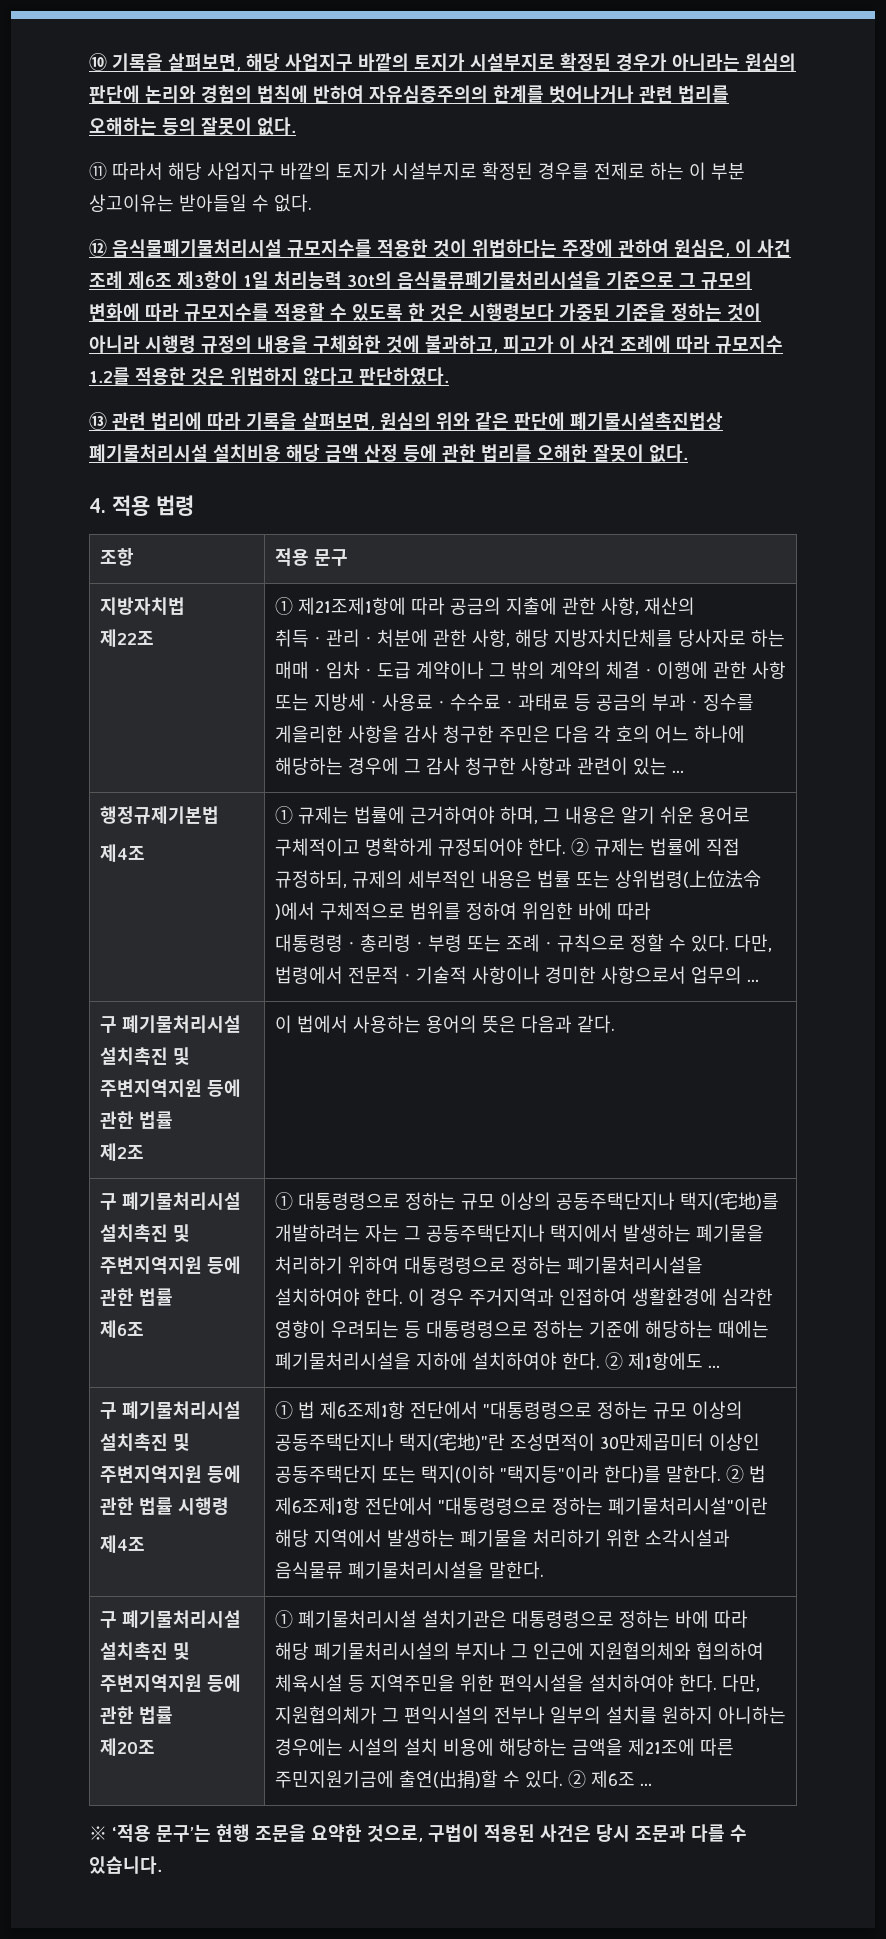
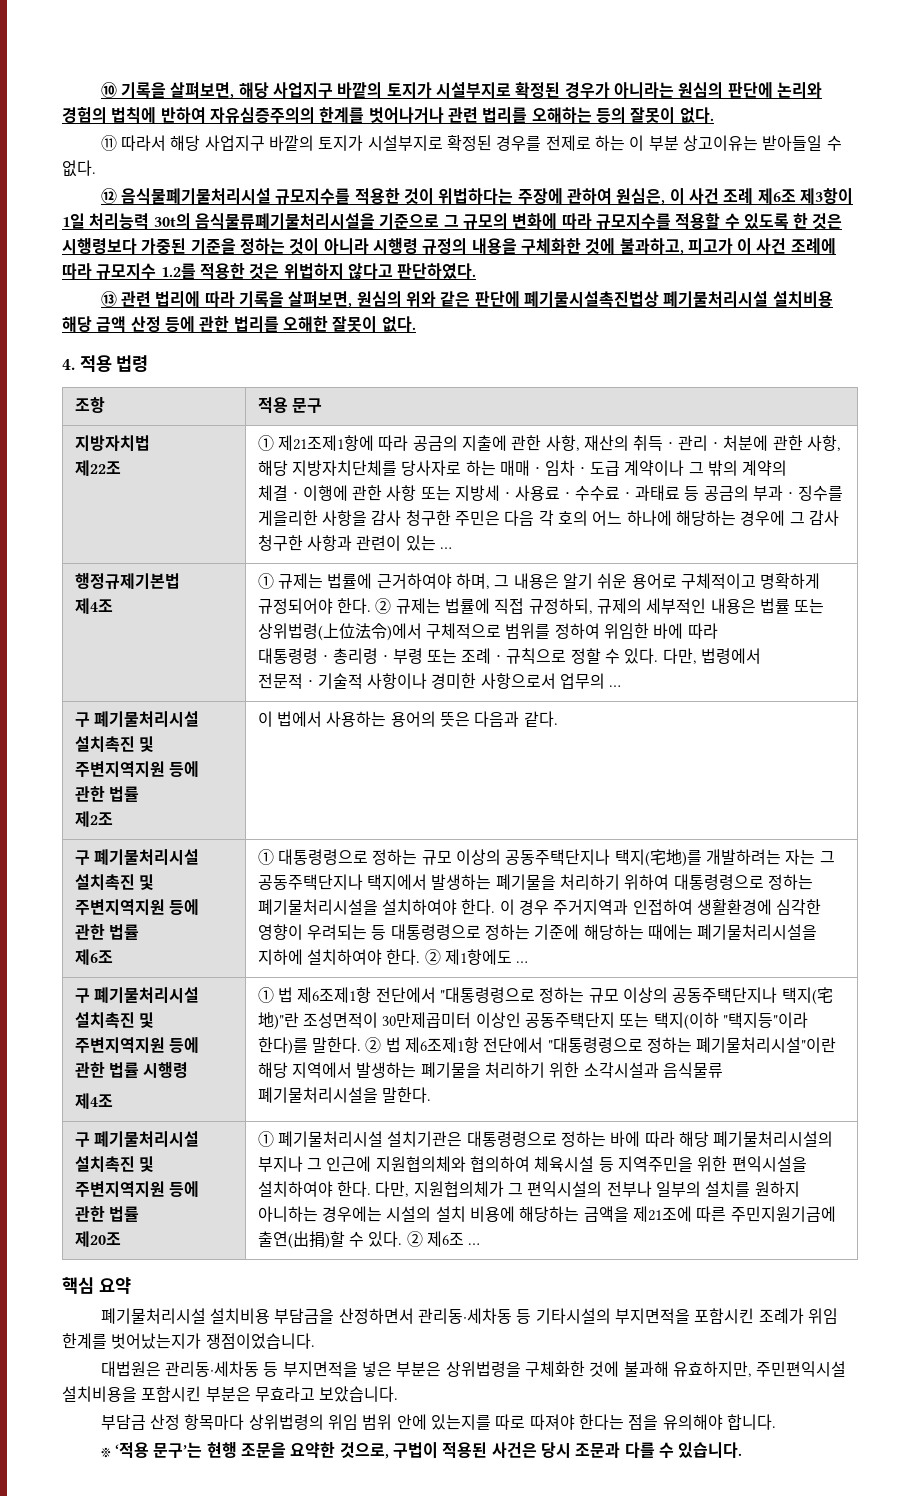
+ 핵심 요약
+ 폐기물처리시설 설치비용 부담금을 산정하면서 관리동·세차동 등 기타시설의 부지면적을 포함시킨 조례가 위임 한계를 벗어났는지가 쟁점이었습니다.
+ 대법원은 관리동·세차동 등 부지면적을 넣은 부분은 상위법령을 구체화한 것에 불과해 유효하지만, 주민편익시설 설치비용을 포함시킨 부분은 무효라고 보았습니다.
+ 부담금 산정 항목마다 상위법령의 위임 범위 안에 있는지를 따로 따져야 한다는 점을 유의해야 합니다.

